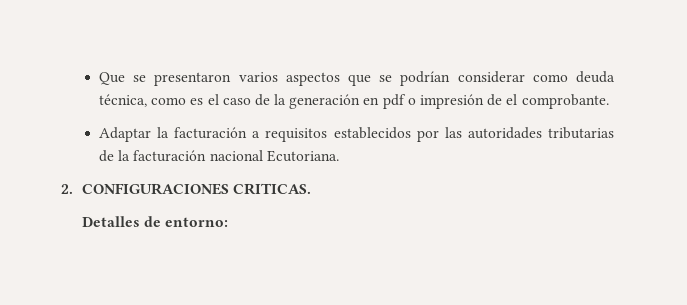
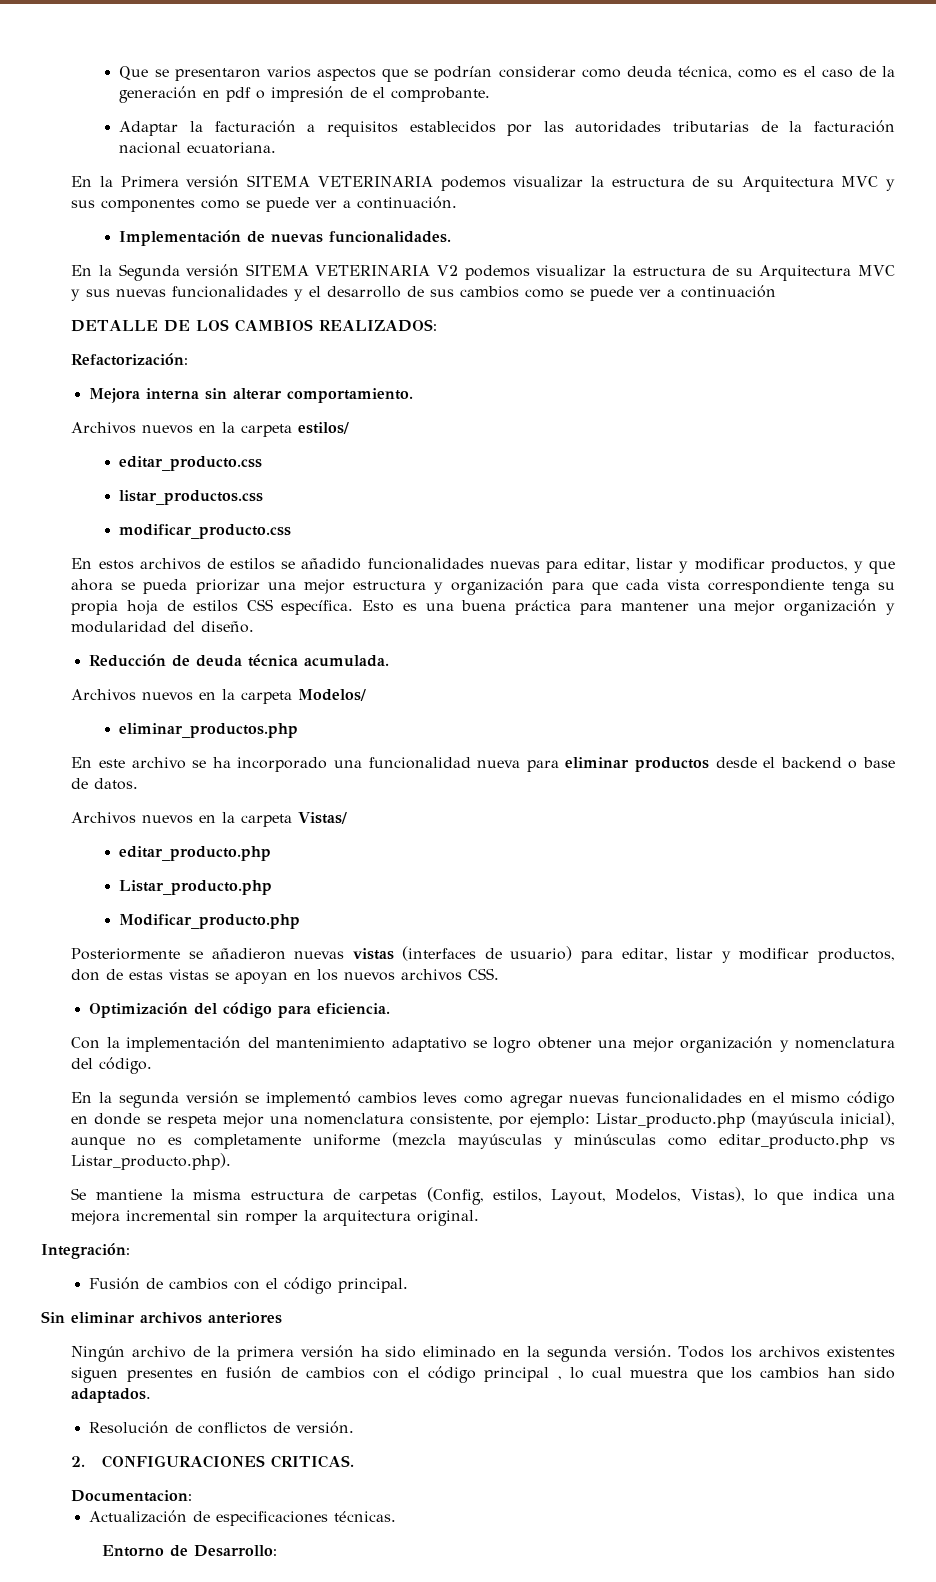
- Adaptar la facturación a requisitos establecidos por las autoridades tributarias de la facturación nacional Ecutoriana.
+ Adaptar la facturación a requisitos establecidos por las autoridades tributarias de la facturación nacional ecuatoriana.
+ En la Primera versión SITEMA VETERINARIA podemos visualizar la estructura de su Arquitectura MVC y sus componentes como se puede ver a continuación.
+ Implementación de nuevas funcionalidades.
+ En la Segunda versión SITEMA VETERINARIA V2 podemos visualizar la estructura de su Arquitectura MVC y sus nuevas funcionalidades y el desarrollo de sus cambios como se puede ver a continuación
+ DETALLE DE LOS CAMBIOS REALIZADOS:
+ Refactorización:
+ Mejora interna sin alterar comportamiento.
+ Archivos nuevos en la carpeta estilos/
+ editar_producto.css
+ listar_productos.css
+ modificar_producto.css
+ En estos archivos de estilos se añadido funcionalidades nuevas para editar, listar y modificar productos, y que ahora se pueda priorizar una mejor estructura y organización para que cada vista correspondiente tenga su propia hoja de estilos CSS específica. Esto es una buena práctica para mantener una mejor organización y modularidad del diseño.
+ Reducción de deuda técnica acumulada.
+ Archivos nuevos en la carpeta Modelos/
+ eliminar_productos.php
+ En este archivo se ha incorporado una funcionalidad nueva para eliminar productos desde el backend o base de datos.
+ Archivos nuevos en la carpeta Vistas/
+ editar_producto.php
+ Listar_producto.php
+ Modificar_producto.php
+ Posteriormente se añadieron nuevas vistas (interfaces de usuario) para editar, listar y modificar productos, don de estas vistas se apoyan en los nuevos archivos CSS.
+ Optimización del código para eficiencia.
+ Con la implementación del mantenimiento adaptativo se logro obtener una mejor organización y nomenclatura del código.
+ En la segunda versión se implementó cambios leves como agregar nuevas funcionalidades en el mismo código en donde se respeta mejor una nomenclatura consistente, por ejemplo: Listar_producto.php (mayúscula inicial), aunque no es completamente uniforme (mezcla mayúsculas y minúsculas como editar_producto.php vs Listar_producto.php).
+ Se mantiene la misma estructura de carpetas (Config, estilos, Layout, Modelos, Vistas), lo que indica una mejora incremental sin romper la arquitectura original.
+ Integración:
+ Fusión de cambios con el código principal.
+ Sin eliminar archivos anteriores
+ Ningún archivo de la primera versión ha sido eliminado en la segunda versión. Todos los archivos existentes siguen presentes en fusión de cambios con el código principal , lo cual muestra que los cambios han sido adaptados.
+ Resolución de conflictos de versión.
  2. CONFIGURACIONES CRITICAS.
- Detalles de entorno:
+ Documentacion:
+ Actualización de especificaciones técnicas.
+ Entorno de Desarrollo:

